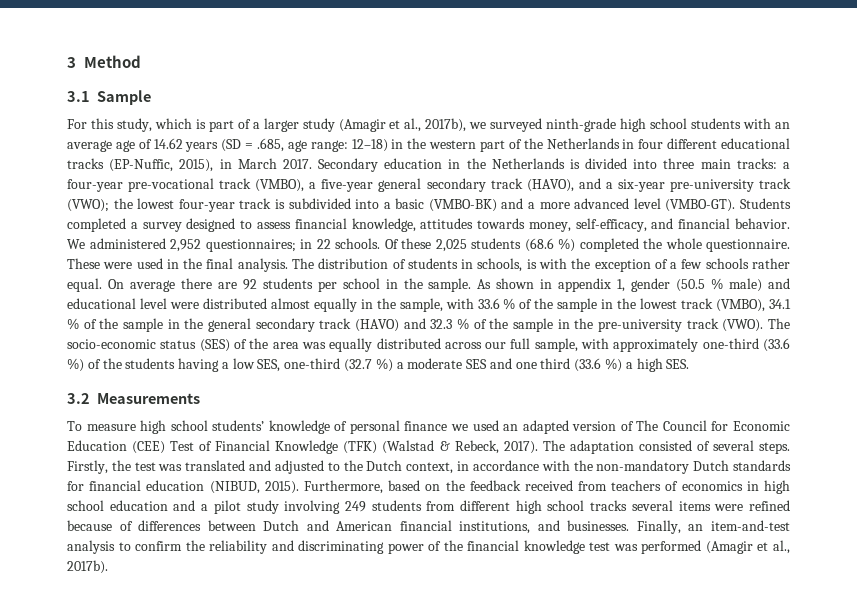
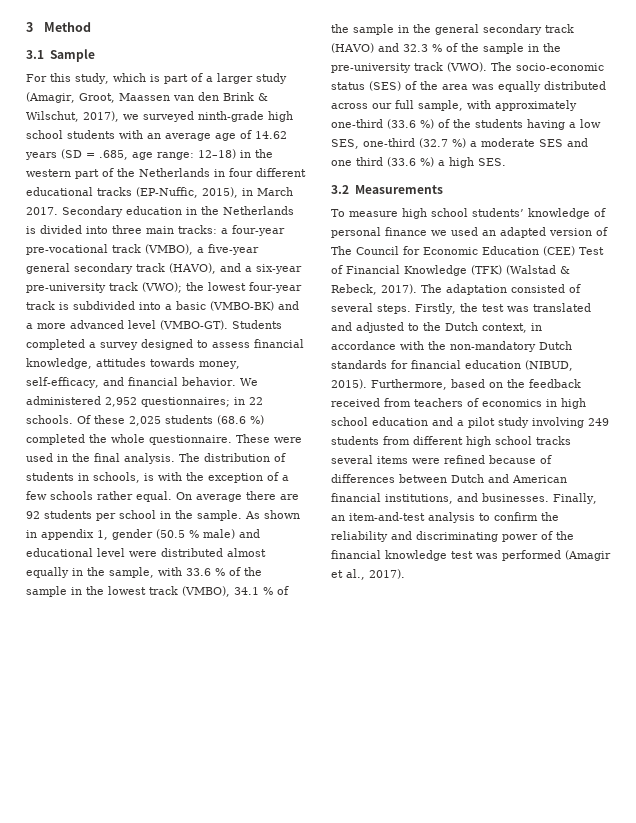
- For this study, which is part of a larger study (Amagir et al., 2017b), we surveyed ninth-grade high school students with an average age of 14.62 years (SD = .685, age range: 12–18) in the western part of the Netherlands in four different educational tracks (EP-Nuffic, 2015), in March 2017.
+ For this study, which is part of a larger study (Amagir, Groot, Maassen van den Brink & Wilschut, 2017), we surveyed ninth-grade high school students with an average age of 14.62 years (SD = .685, age range: 12–18) in the western part of the Netherlands in four different educational tracks (EP-Nuffic, 2015), in March 2017.
- Finally, an item-and-test analysis to confirm the reliability and discriminating power of the financial knowledge test was performed (Amagir et al., 2017b).
+ Finally, an item-and-test analysis to confirm the reliability and discriminating power of the financial knowledge test was performed (Amagir et al., 2017).

